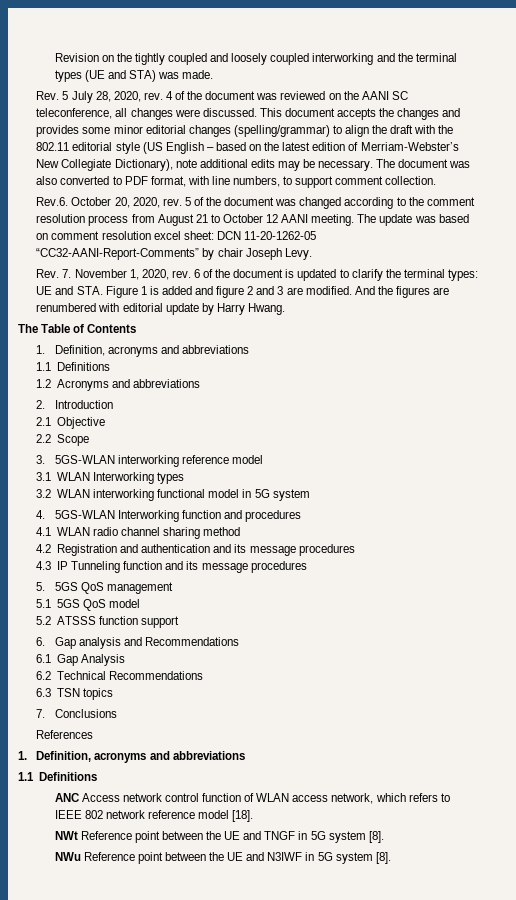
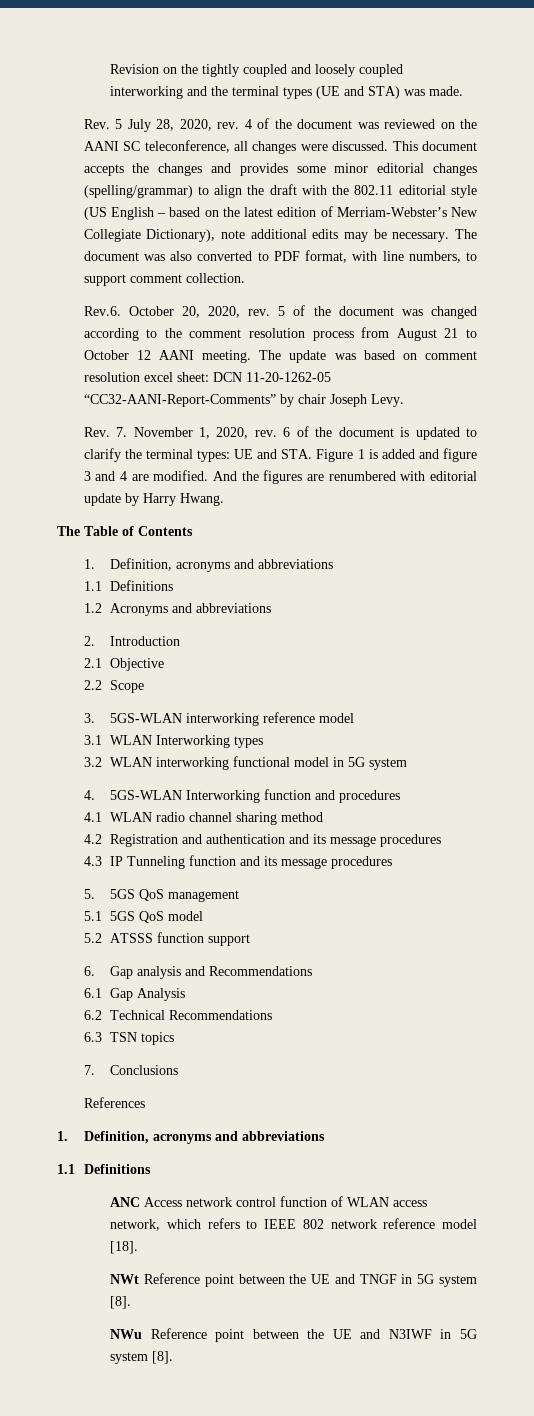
- 6 of the document is updated to clarify the terminal types: UE and STA. Figure 1 is added and figure 2 and 3 are modified.
+ 6 of the document is updated to clarify the terminal types: UE and STA. Figure 1 is added and figure 3 and 4 are modified.

